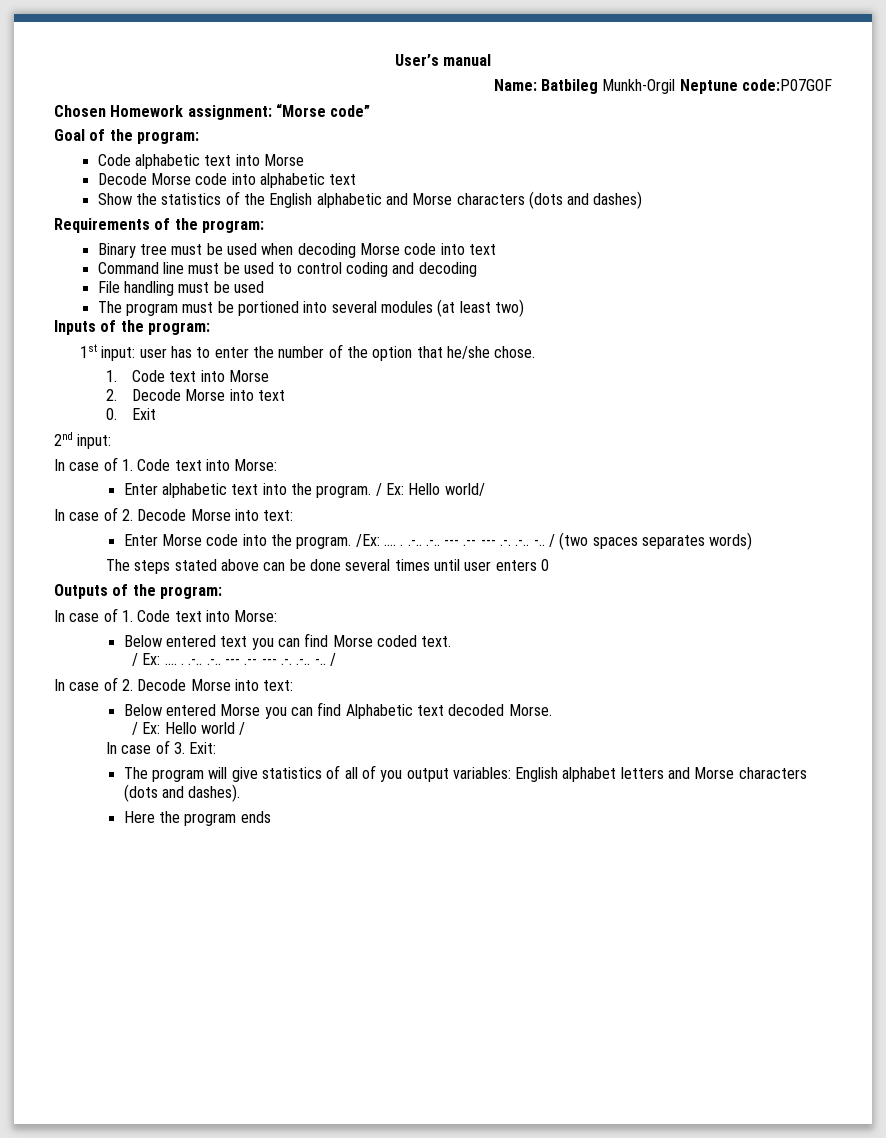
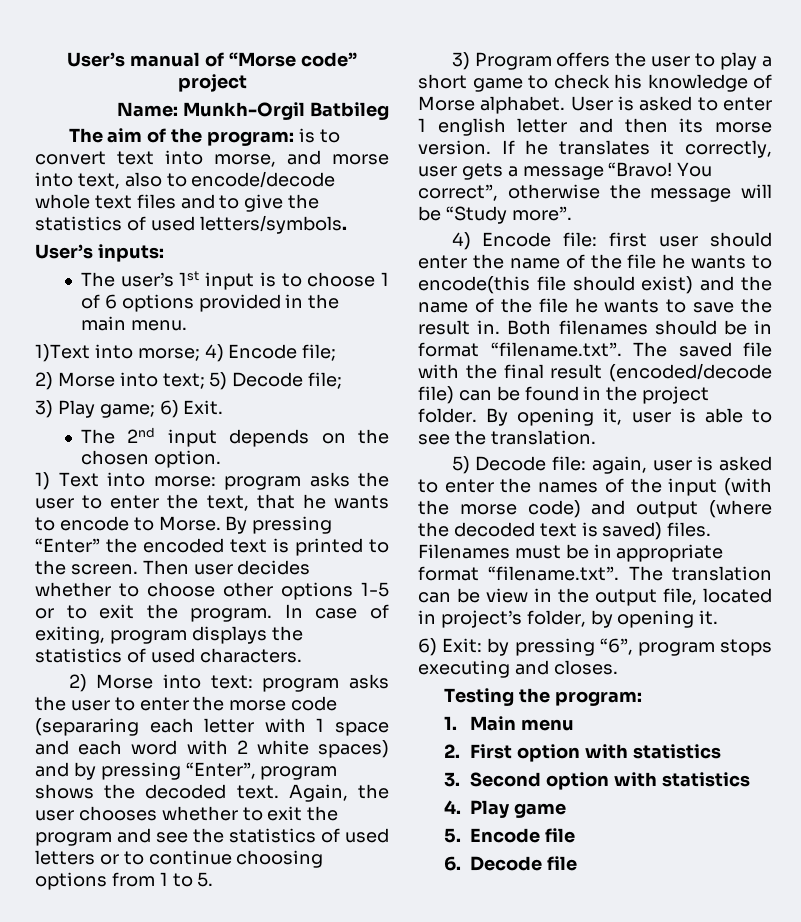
- User’s manual
+ User’s manual of “Morse code” project
- Name: Batbileg Munkh-Orgil Neptune code:P07GOF
- Chosen Homework assignment: “Morse code”
- Goal of the program:
- Code alphabetic text into Morse
- Decode Morse code into alphabetic text
- Show the statistics of the English alphabetic and Morse characters (dots and dashes)
- Requirements of the program:
- Binary tree must be used when decoding Morse code into text
- Command line must be used to control coding and decoding
- File handling must be used
- The program must be portioned into several modules (at least two)
- Inputs of the program:
- 1st input: user has to enter the number of the option that he/she chose.
- 1. Code text into Morse
- 2. Decode Morse into text
- 0. Exit
- 2nd input:
- In case of 1. Code text into Morse:
- Enter alphabetic text into the program. / Ex: Hello world/
- In case of 2. Decode Morse into text:
- Enter Morse code into the program. /Ex: …. . .-.. .-.. --- .-- --- .-. .-.. -.. / (two spaces separates words)
- The steps stated above can be done several times until user enters 0
- Outputs of the program:
- In case of 1. Code text into Morse:
- Below entered text you can find Morse coded text.
- / Ex: …. . .-.. .-.. --- .-- --- .-. .-.. -.. /
- In case of 2. Decode Morse into text:
- Below entered Morse you can find Alphabetic text decoded Morse.
- / Ex: Hello world /
- In case of 3. Exit:
- The program will give statistics of all of you output variables: English alphabet letters and Morse characters (dots and dashes).
- Here the program ends
+ Name: Munkh-Orgil Batbileg
+ The aim of the program: is to convert text into morse, and morse into text, also to encode/decode whole text files and to give the statistics of used letters/symbols.
+ User’s inputs:
+ The user’s 1st input is to choose 1 of 6 options provided in the main menu.
+ 1)Text into morse; 4) Encode file;
+ 2) Morse into text; 5) Decode file;
+ 3) Play game; 6) Exit.
+ The 2nd input depends on the chosen option.
+ 1) Text into morse: program asks the user to enter the text, that he wants to encode to Morse. By pressing “Enter” the encoded text is printed to the screen. Then user decides whether to choose other options 1-5 or to exit the program. In case of exiting, program displays the statistics of used characters.
+ 2) Morse into text: program asks the user to enter the morse code (separaring each letter with 1 space and each word with 2 white spaces) and by pressing “Enter”, program shows the decoded text. Again, the user chooses whether to exit the program and see the statistics of used letters or to continue choosing options from 1 to 5.
+ 3) Program offers the user to play a short game to check his knowledge of Morse alphabet. User is asked to enter 1 english letter and then its morse version. If he translates it correctly, user gets a message “Bravo! You correct”, otherwise the message will be “Study more”.
+ 4) Encode file: first user should enter the name of the file he wants to encode(this file should exist) and the name of the file he wants to save the result in. Both filenames should be in format “filename.txt”. The saved file with the final result (encoded/decode file) can be found in the project folder. By opening it, user is able to see the translation.
+ 5) Decode file: again, user is asked to enter the names of the input (with the morse code) and output (where the decoded text is saved) files. Filenames must be in appropriate format “filename.txt”. The translation can be view in the output file, located in project’s folder, by opening it.
+ 6) Exit: by pressing “6”, program stops executing and closes.
+ Testing the program:
+ 1. Main menu
+ 2. First option with statistics
+ 3. Second option with statistics
+ 4. Play game
+ 5. Encode file
+ 6. Decode file

